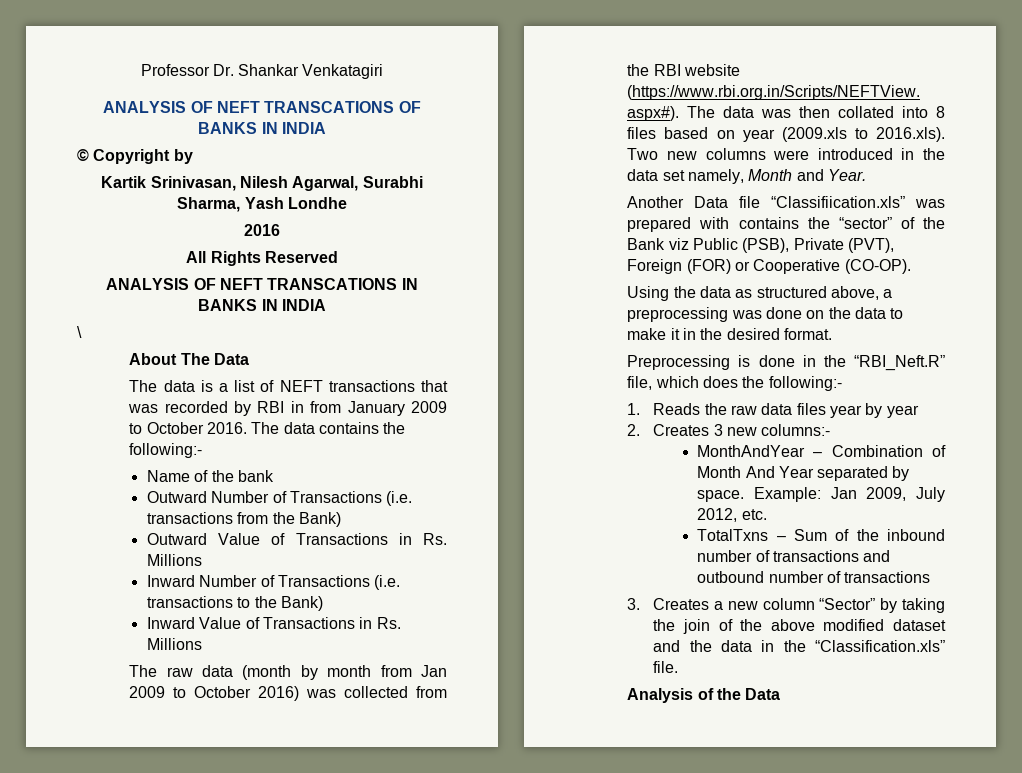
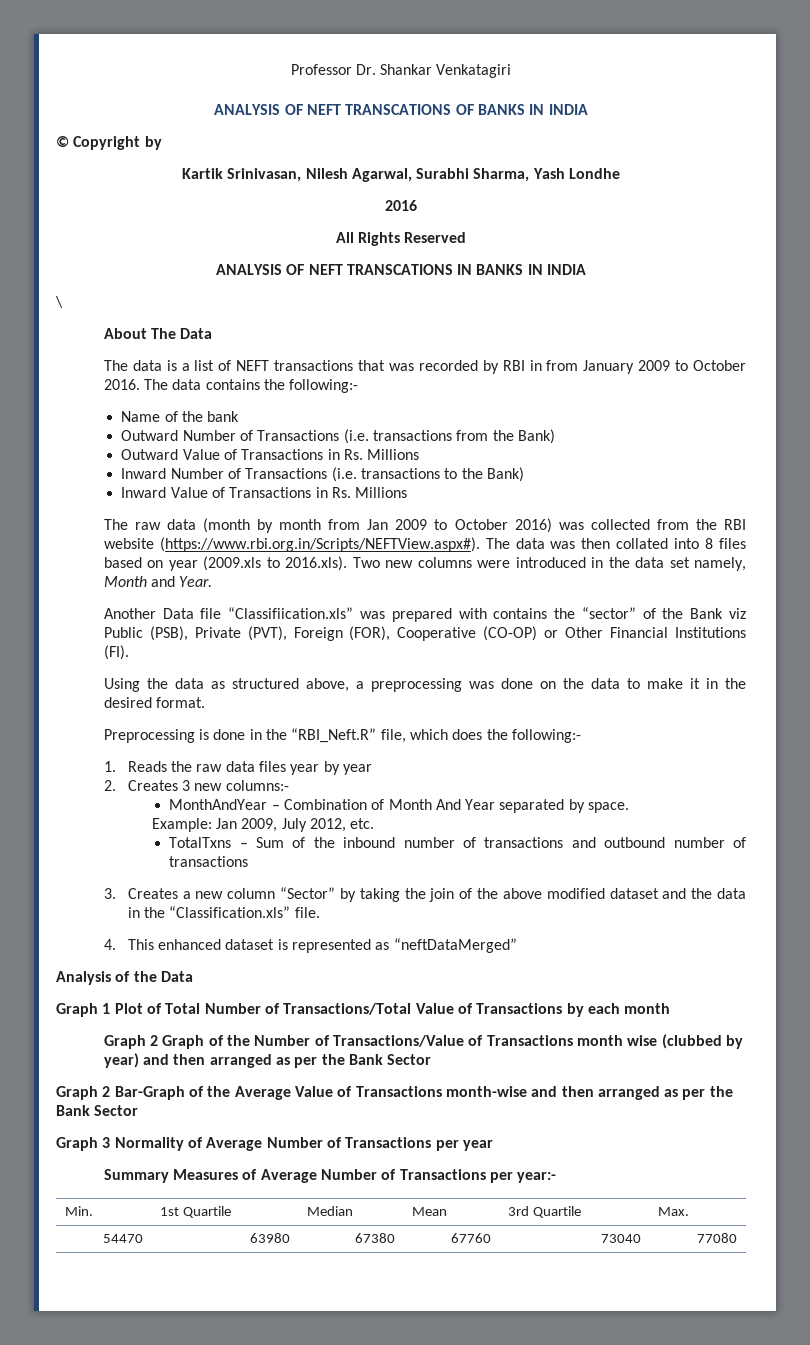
- Another Data file “Classifiication.xls” was prepared with contains the “sector” of the Bank viz Public (PSB), Private (PVT), Foreign (FOR) or Cooperative (CO-OP).
+ Another Data file “Classifiication.xls” was prepared with contains the “sector” of the Bank viz Public (PSB), Private (PVT), Foreign (FOR), Cooperative (CO-OP) or Other Financial Institutions (FI).
- MonthAndYear – Combination of Month And Year separated by space. Example: Jan 2009, July 2012, etc.
+ MonthAndYear – Combination of Month And Year separated by space.
+ Example: Jan 2009, July 2012, etc.
+ 4. This enhanced dataset is represented as “neftDataMerged”
  Analysis of the Data
+ Graph 1 Plot of Total Number of Transactions/Total Value of Transactions by each month
+ Graph 2 Graph of the Number of Transactions/Value of Transactions month wise (clubbed by year) and then arranged as per the Bank Sector
+ Graph 2 Bar-Graph of the Average Value of Transactions month-wise and then arranged as per the Bank Sector
+ Graph 3 Normality of Average Number of Transactions per year
+ Summary Measures of Average Number of Transactions per year:-
+ Min. | 1st Quartile | Median | Mean | 3rd Quartile | Max.
+ 54470 | 63980 | 67380 | 67760 | 73040 | 77080

